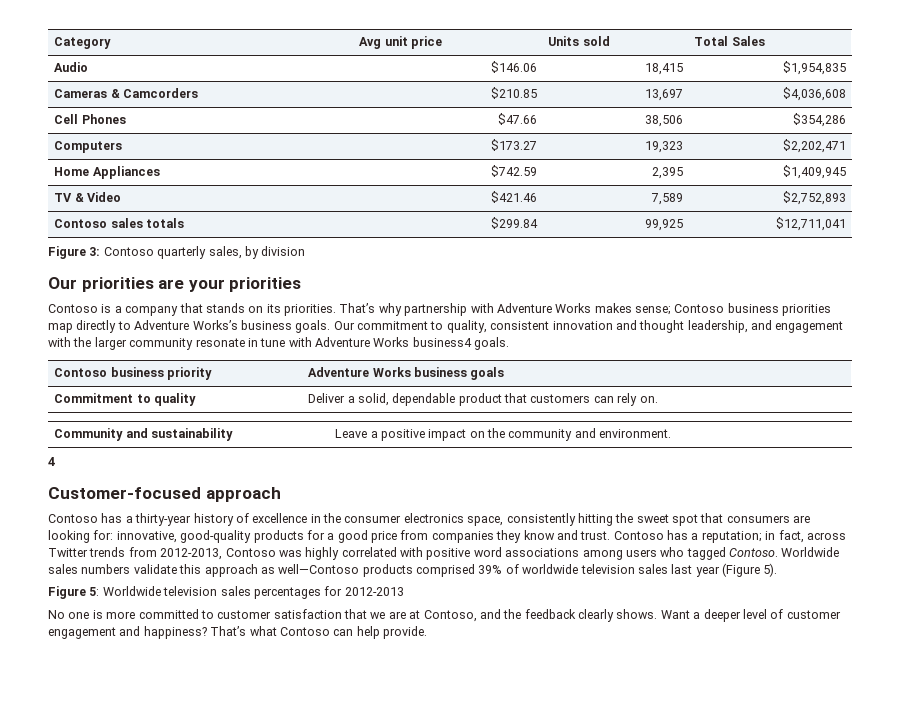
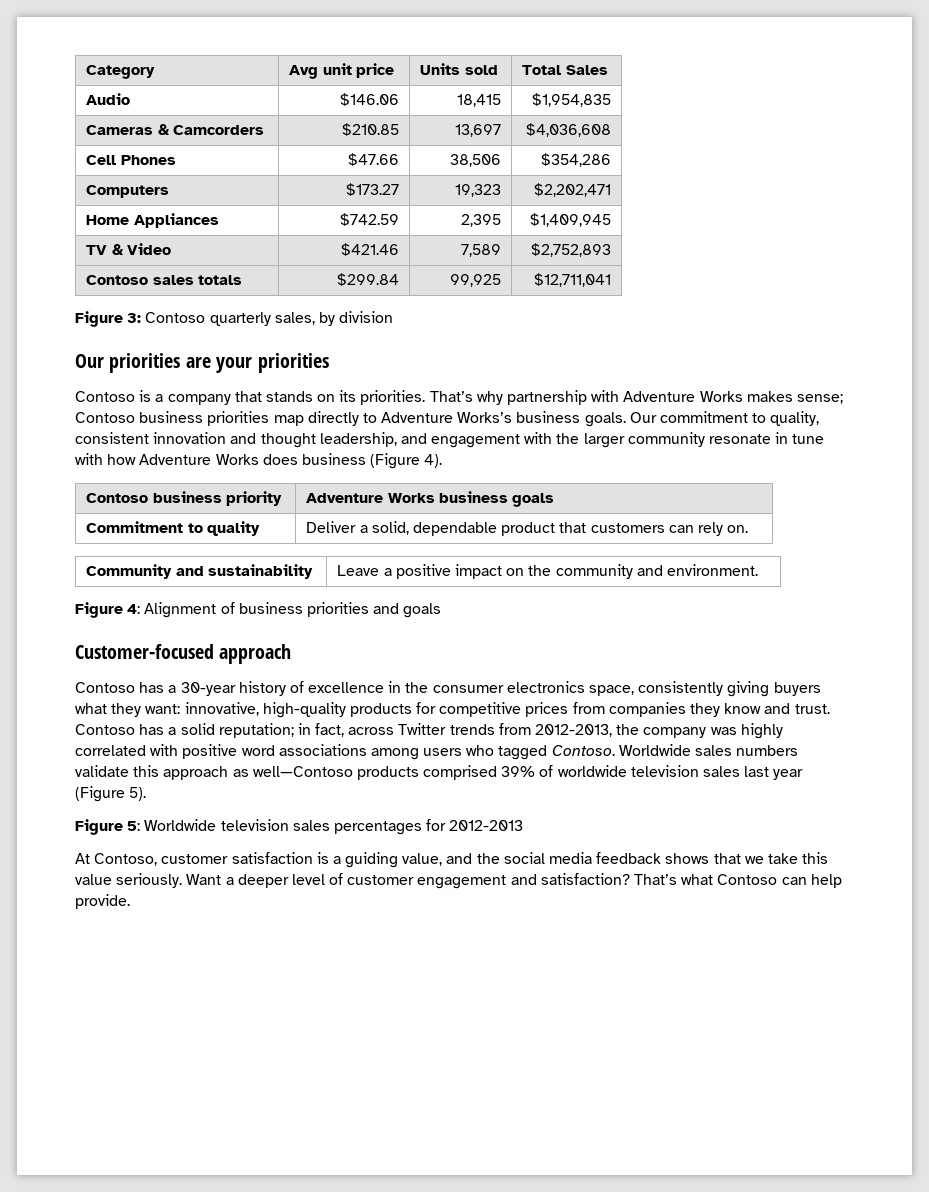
- Our commitment to quality, consistent innovation and thought leadership, and engagement with the larger community resonate in tune with Adventure Works business4 goals.
+ Our commitment to quality, consistent innovation and thought leadership, and engagement with the larger community resonate in tune with how Adventure Works does business (Figure 4).
- 4
+ Figure 4: Alignment of business priorities and goals
- Contoso has a thirty-year history of excellence in the consumer electronics space, consistently hitting the sweet spot that consumers are looking for: innovative, good-quality products for a good price from companies they know and trust.
+ Contoso has a 30-year history of excellence in the consumer electronics space, consistently giving buyers what they want: innovative, high-quality products for competitive prices from companies they know and trust.
- Contoso has a reputation; in fact, across Twitter trends from 2012-2013, Contoso was highly correlated with positive word associations among users who tagged Contoso.
+ Contoso has a solid reputation; in fact, across Twitter trends from 2012-2013, the company was highly correlated with positive word associations among users who tagged Contoso.
- No one is more committed to customer satisfaction that we are at Contoso, and the feedback clearly shows.
+ At Contoso, customer satisfaction is a guiding value, and the social media feedback shows that we take this value seriously.
- Want a deeper level of customer engagement and happiness?
+ Want a deeper level of customer engagement and satisfaction?

